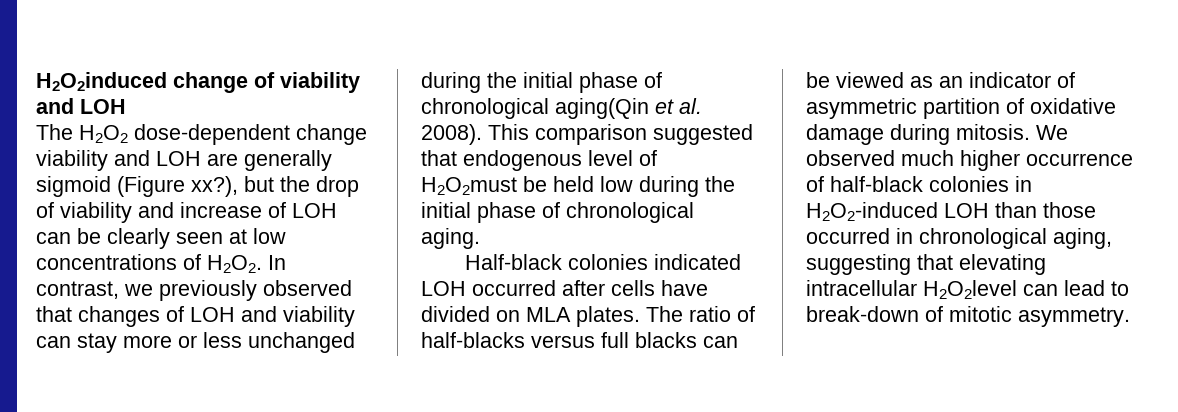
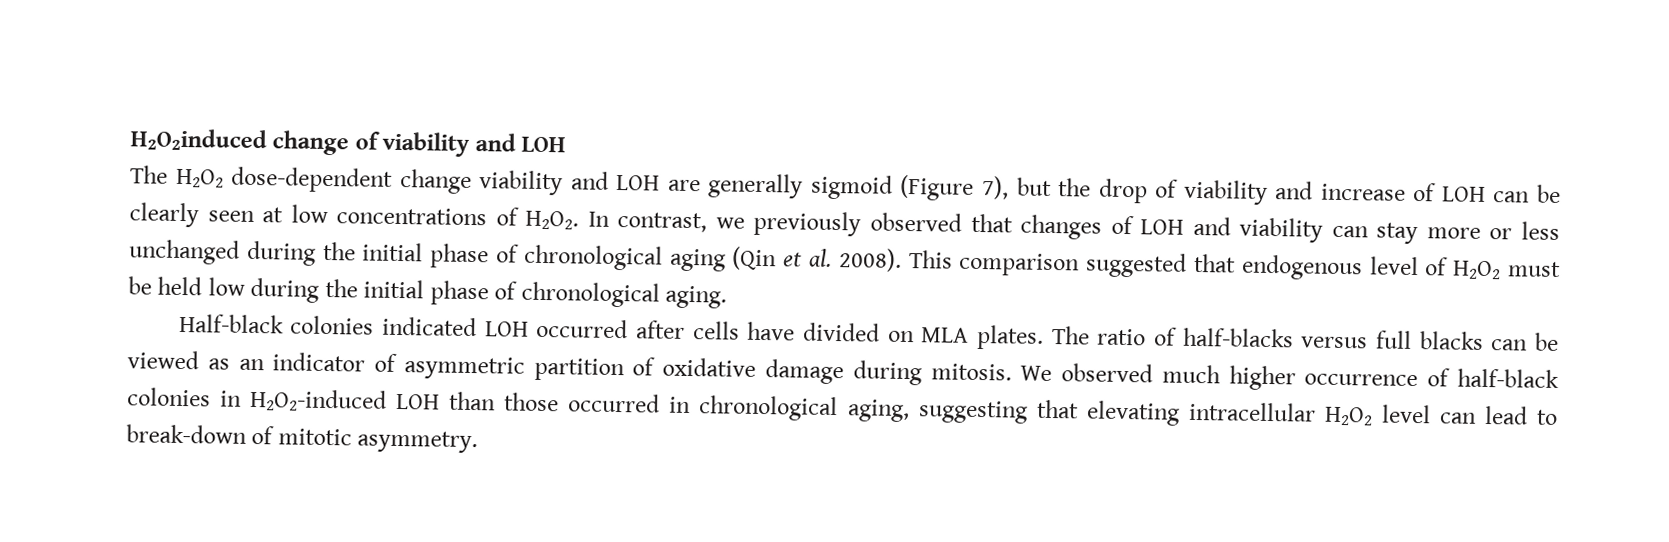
- The H2O2 dose-dependent change viability and LOH are generally sigmoid (Figure xx?), but the drop of viability and increase of LOH can be clearly seen at low concentrations of H2O2.
+ The H2O2 dose-dependent change viability and LOH are generally sigmoid (Figure 7), but the drop of viability and increase of LOH can be clearly seen at low concentrations of H2O2.
- In contrast, we previously observed that changes of LOH and viability can stay more or less unchanged during the initial phase of chronological aging(Qin et al. 2008).
+ In contrast, we previously observed that changes of LOH and viability can stay more or less unchanged during the initial phase of chronological aging (Qin et al. 2008).
- This comparison suggested that endogenous level of H2O2must be held low during the initial phase of chronological aging.
+ This comparison suggested that endogenous level of H2O2 must be held low during the initial phase of chronological aging.
- We observed much higher occurrence of half-black colonies in H2O2-induced LOH than those occurred in chronological aging, suggesting that elevating intracellular H2O2level can lead to break-down of mitotic asymmetry.
+ We observed much higher occurrence of half-black colonies in H2O2-induced LOH than those occurred in chronological aging, suggesting that elevating intracellular H2O2 level can lead to break-down of mitotic asymmetry.

